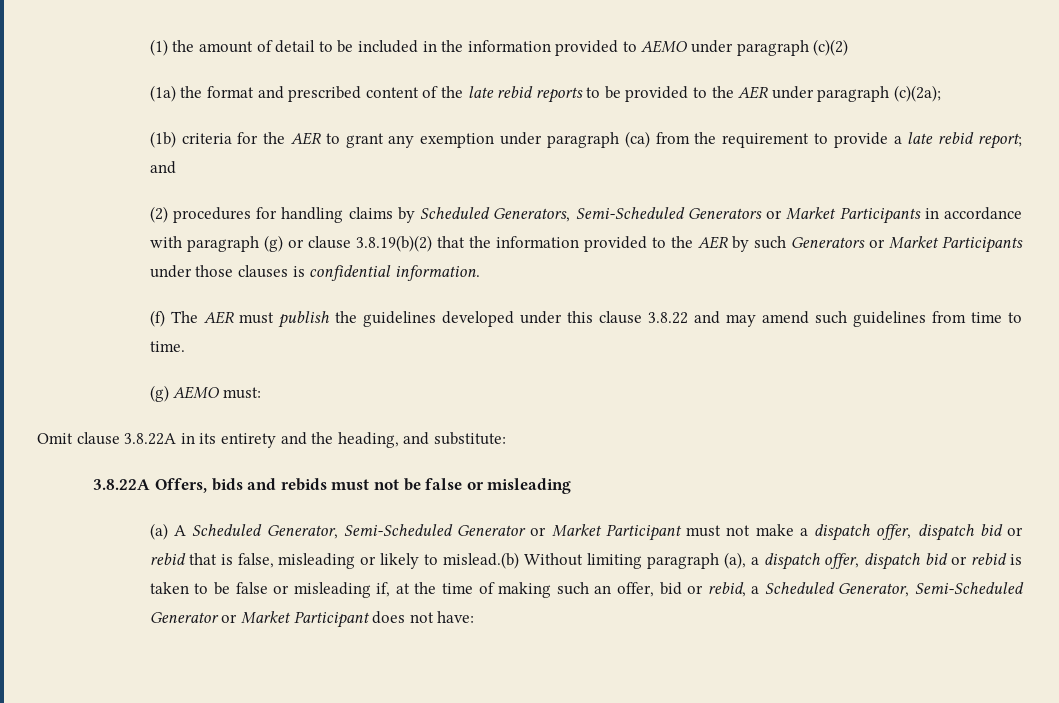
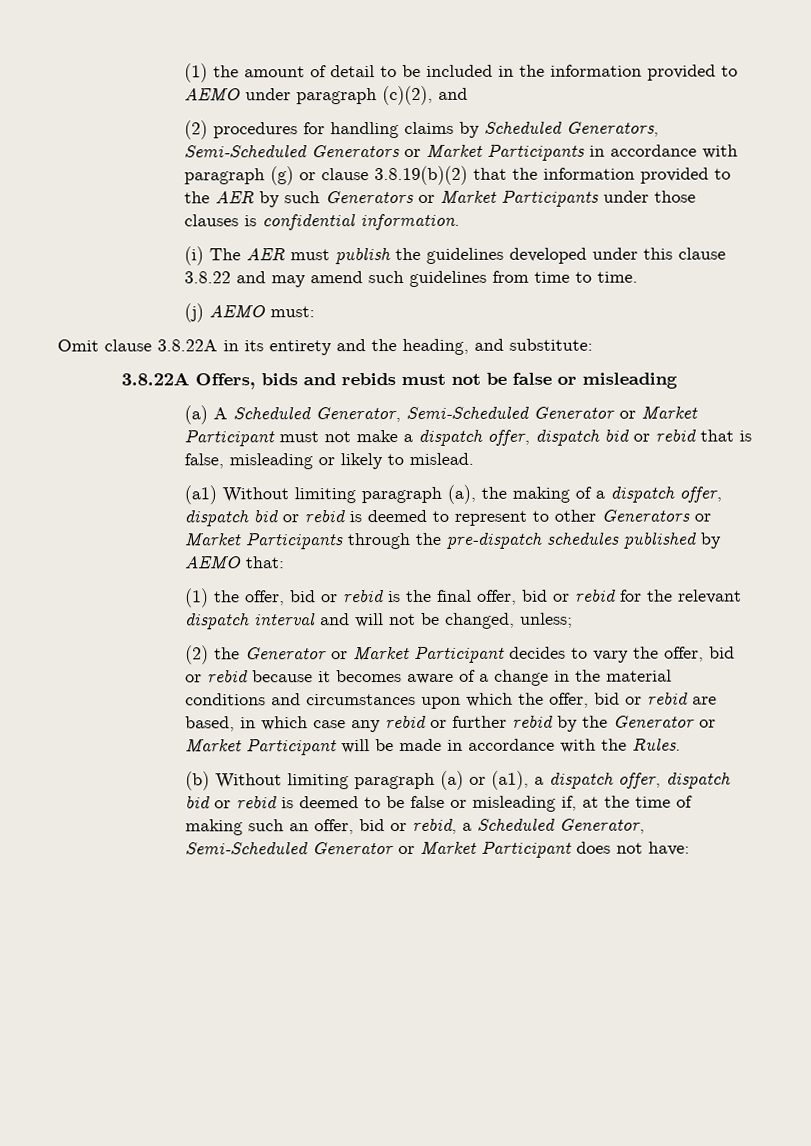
- (1) the amount of detail to be included in the information provided to AEMO under paragraph (c)(2)
- (1a) the format and prescribed content of the late rebid reports to be provided to the AER under paragraph (c)(2a);
- (1b) criteria for the AER to grant any exemption under paragraph (ca) from the requirement to provide a late rebid report; and
+ (1) the amount of detail to be included in the information provided to AEMO under paragraph (c)(2), and
- (f) The AER must publish the guidelines developed under this clause 3.8.22 and may amend such guidelines from time to time.
+ (i) The AER must publish the guidelines developed under this clause 3.8.22 and may amend such guidelines from time to time.
- (g) AEMO must:
+ (j) AEMO must:
- (a) A Scheduled Generator, Semi-Scheduled Generator or Market Participant must not make a dispatch offer, dispatch bid or rebid that is false, misleading or likely to mislead.(b) Without limiting paragraph (a), a dispatch offer, dispatch bid or rebid is taken to be false or misleading if, at the time of making such an offer, bid or rebid, a Scheduled Generator, Semi-Scheduled Generator or Market Participant does not have:
+ (a) A Scheduled Generator, Semi-Scheduled Generator or Market Participant must not make a dispatch offer, dispatch bid or rebid that is false, misleading or likely to mislead.
+ (a1) Without limiting paragraph (a), the making of a dispatch offer, dispatch bid or rebid is deemed to represent to other Generators or Market Participants through the pre-dispatch schedules published by AEMO that:
+ (1) the offer, bid or rebid is the final offer, bid or rebid for the relevant dispatch interval and will not be changed, unless;
+ (2) the Generator or Market Participant decides to vary the offer, bid or rebid because it becomes aware of a change in the material conditions and circumstances upon which the offer, bid or rebid are based, in which case any rebid or further rebid by the Generator or Market Participant will be made in accordance with the Rules.
+ (b) Without limiting paragraph (a) or (a1), a dispatch offer, dispatch bid or rebid is deemed to be false or misleading if, at the time of making such an offer, bid or rebid, a Scheduled Generator, Semi-Scheduled Generator or Market Participant does not have:

